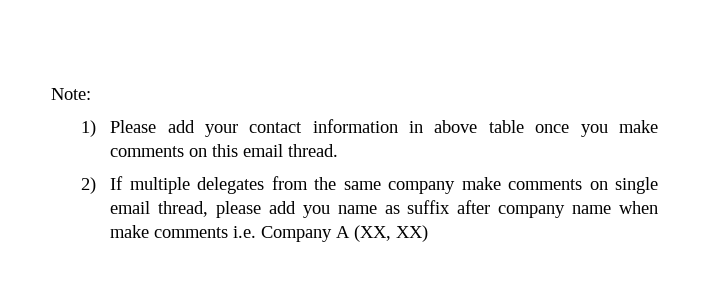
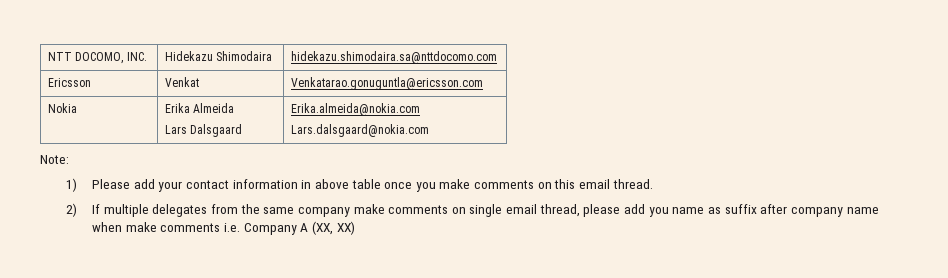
+ NTT DOCOMO, INC. | Hidekazu Shimodaira | hidekazu.shimodaira.sa@nttdocomo.com
+ Ericsson | Venkat | Venkatarao.gonuguntla@ericsson.com
+ Nokia | Erika Almeida
+ Lars Dalsgaard | Erika.almeida@nokia.com
+ Lars.dalsgaard@nokia.com

